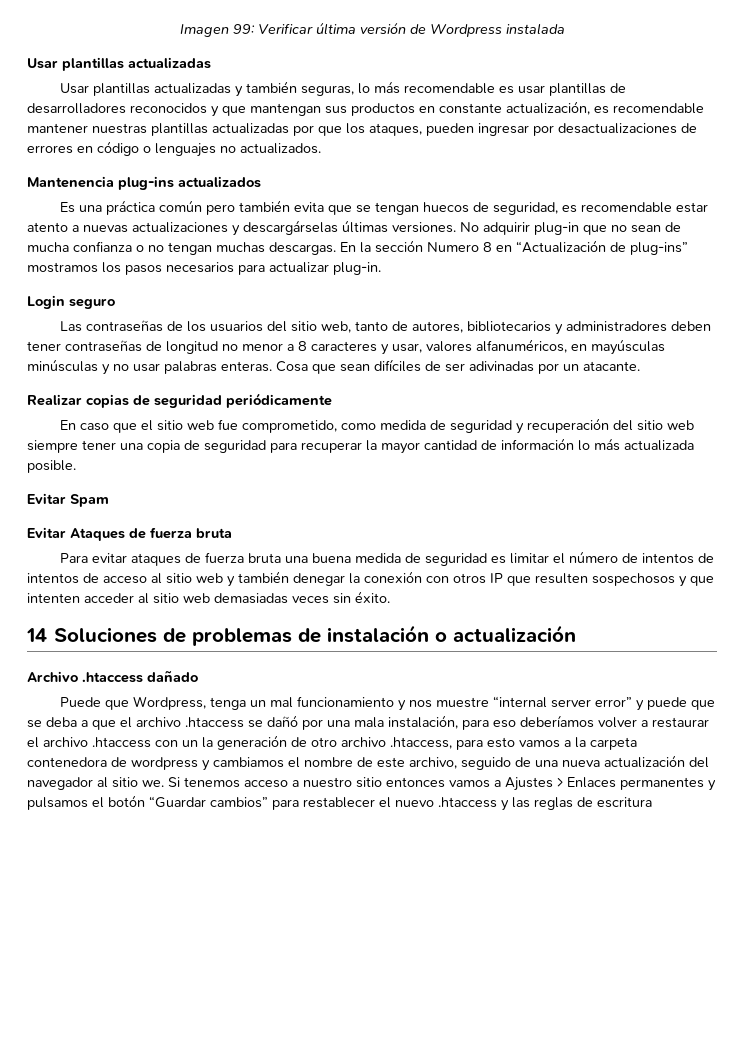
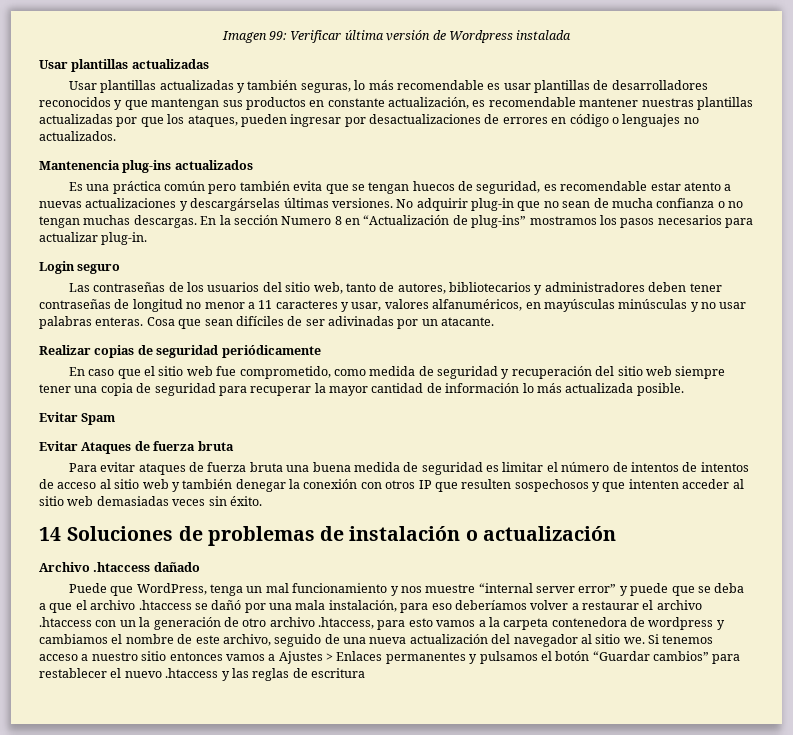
- Las contraseñas de los usuarios del sitio web, tanto de autores, bibliotecarios y administradores deben tener contraseñas de longitud no menor a 8 caracteres y usar, valores alfanuméricos, en mayúsculas minúsculas y no usar palabras enteras.
+ Las contraseñas de los usuarios del sitio web, tanto de autores, bibliotecarios y administradores deben tener contraseñas de longitud no menor a 11 caracteres y usar, valores alfanuméricos, en mayúsculas minúsculas y no usar palabras enteras.
- Puede que Wordpress, tenga un mal funcionamiento y nos muestre “internal server error” y puede que se deba a que el archivo .htaccess se dañó por una mala instalación, para eso deberíamos volver a restaurar el archivo .htaccess con un la generación de otro archivo .htaccess, para esto vamos a la carpeta contenedora de wordpress y cambiamos el nombre de este archivo, seguido de una nueva actualización del navegador al sitio we.
+ Puede que WordPress, tenga un mal funcionamiento y nos muestre “internal server error” y puede que se deba a que el archivo .htaccess se dañó por una mala instalación, para eso deberíamos volver a restaurar el archivo .htaccess con un la generación de otro archivo .htaccess, para esto vamos a la carpeta contenedora de wordpress y cambiamos el nombre de este archivo, seguido de una nueva actualización del navegador al sitio we.

